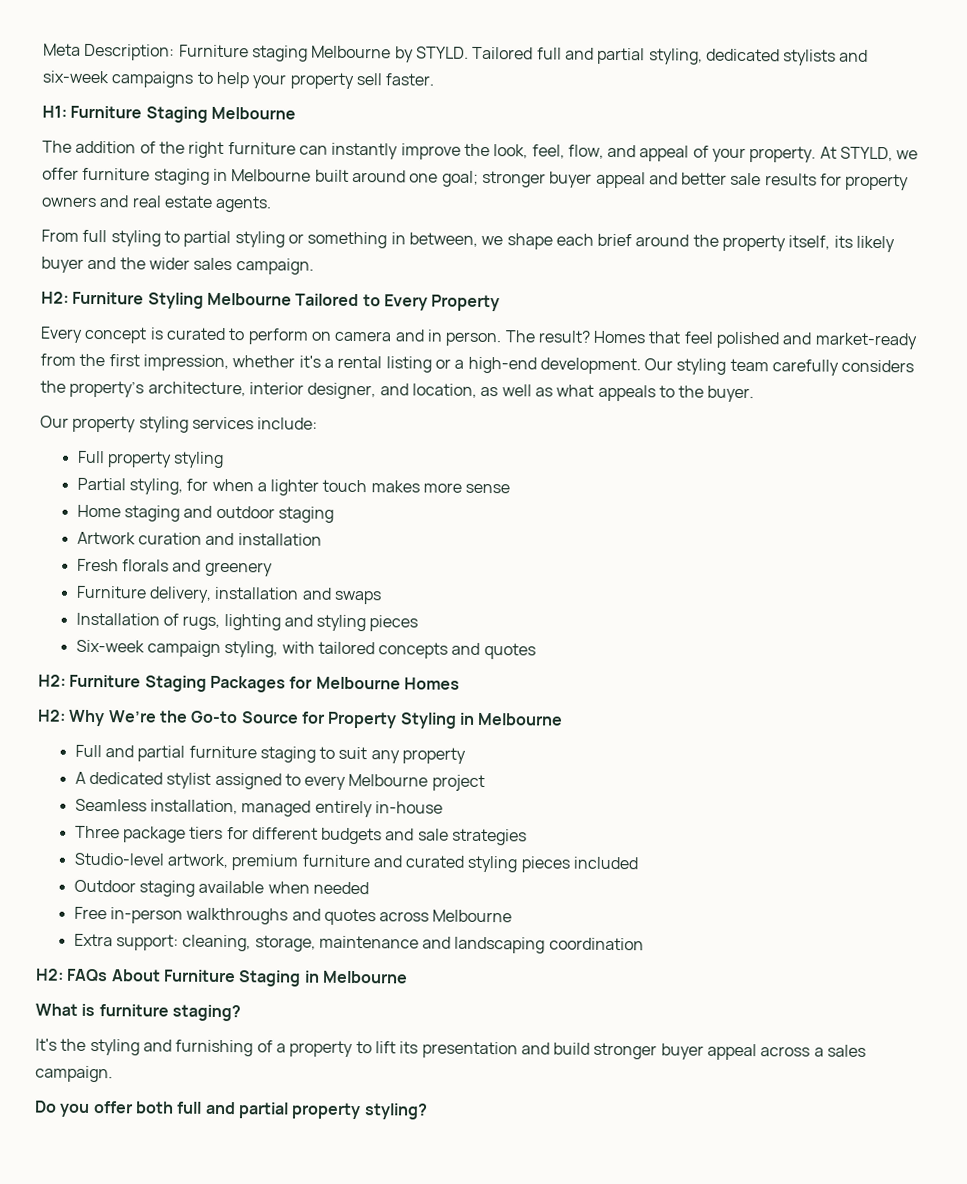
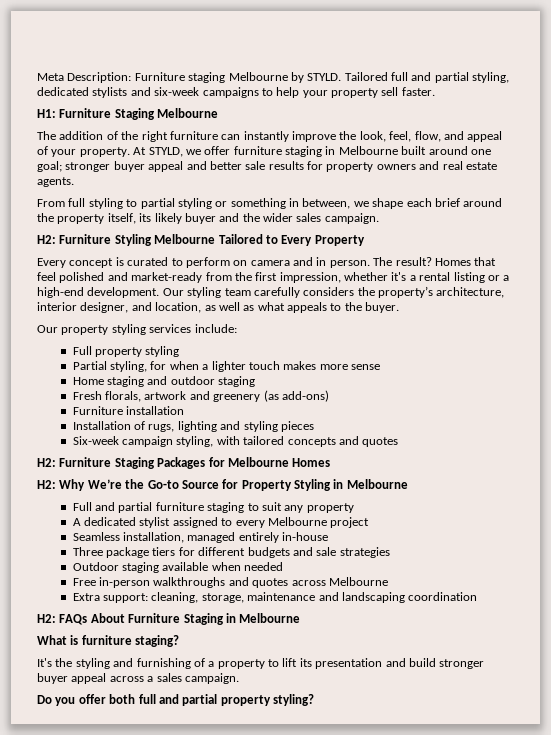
- Artwork curation and installation
- Fresh florals and greenery
- Furniture delivery, installation and swaps
+ Fresh florals, artwork and greenery (as add-ons)
+ Furniture installation
- Studio-level artwork, premium furniture and curated styling pieces included

